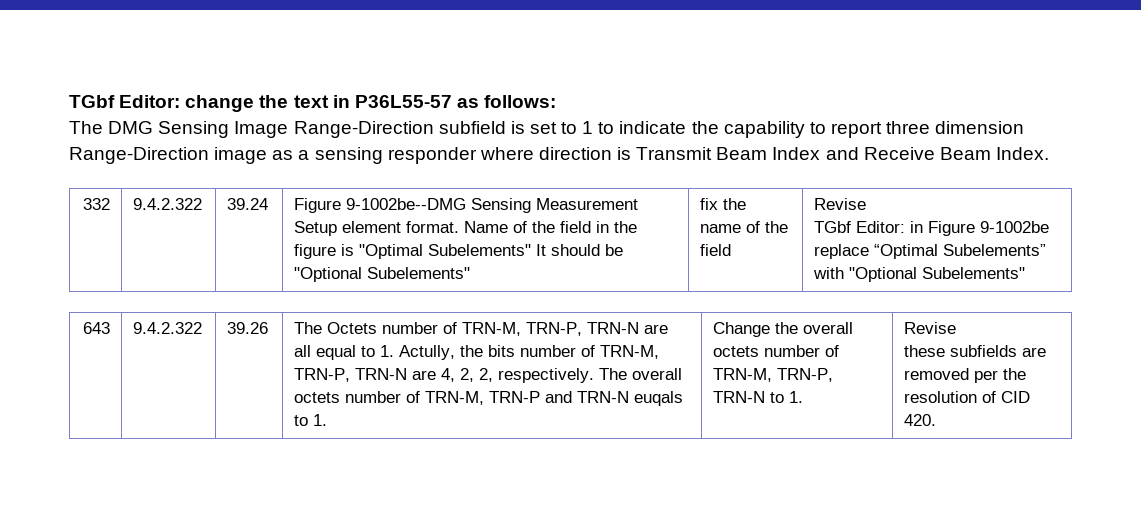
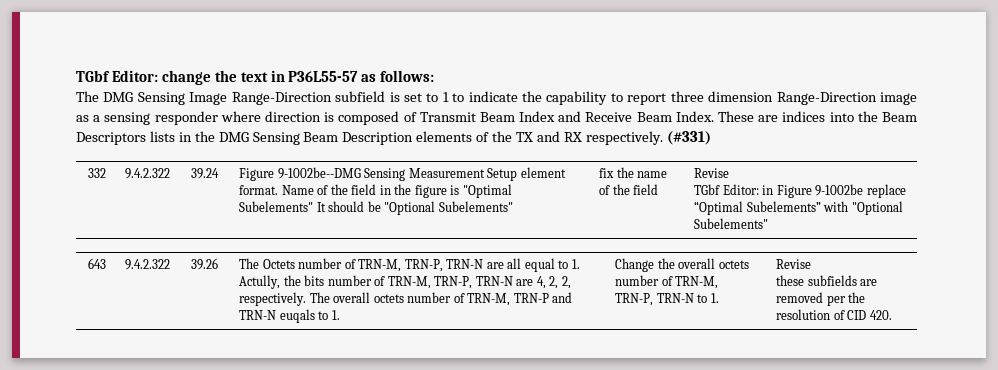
- The DMG Sensing Image Range-Direction subfield is set to 1 to indicate the capability to report three dimension Range-Direction image as a sensing responder where direction is Transmit Beam Index and Receive Beam Index.
+ The DMG Sensing Image Range-Direction subfield is set to 1 to indicate the capability to report three dimension Range-Direction image as a sensing responder where direction is composed of Transmit Beam Index and Receive Beam Index. These are indices into the Beam Descriptors lists in the DMG Sensing Beam Description elements of the TX and RX respectively. (#331)

